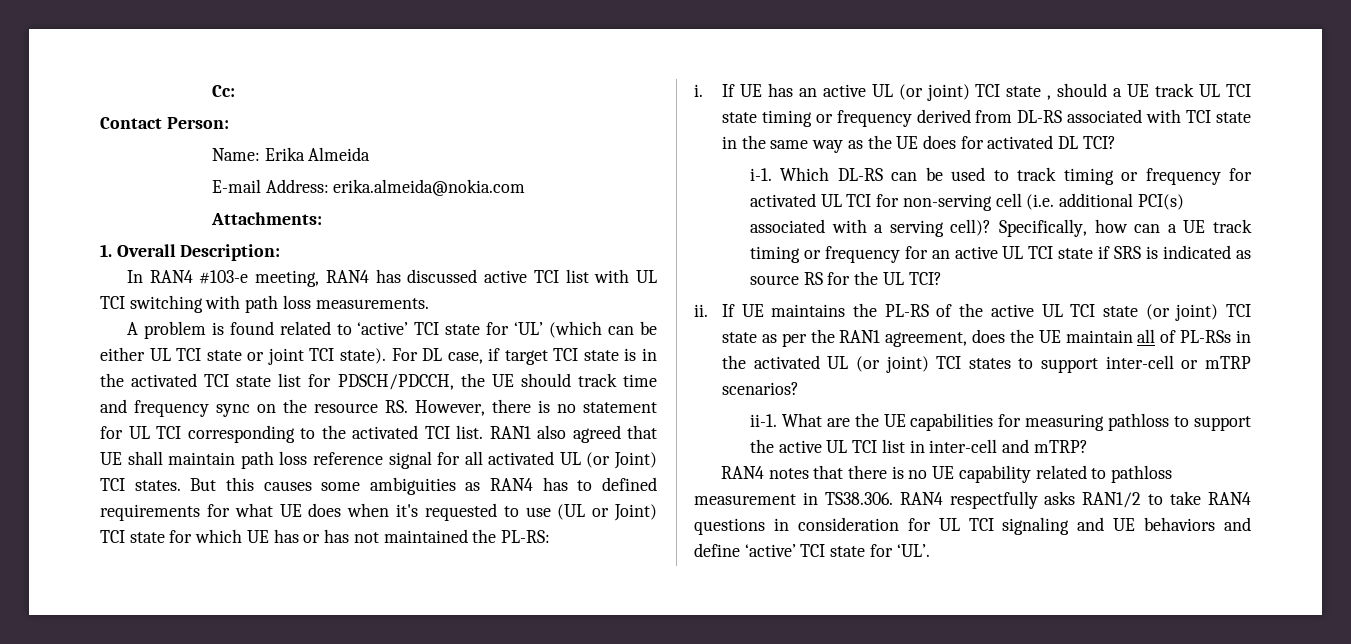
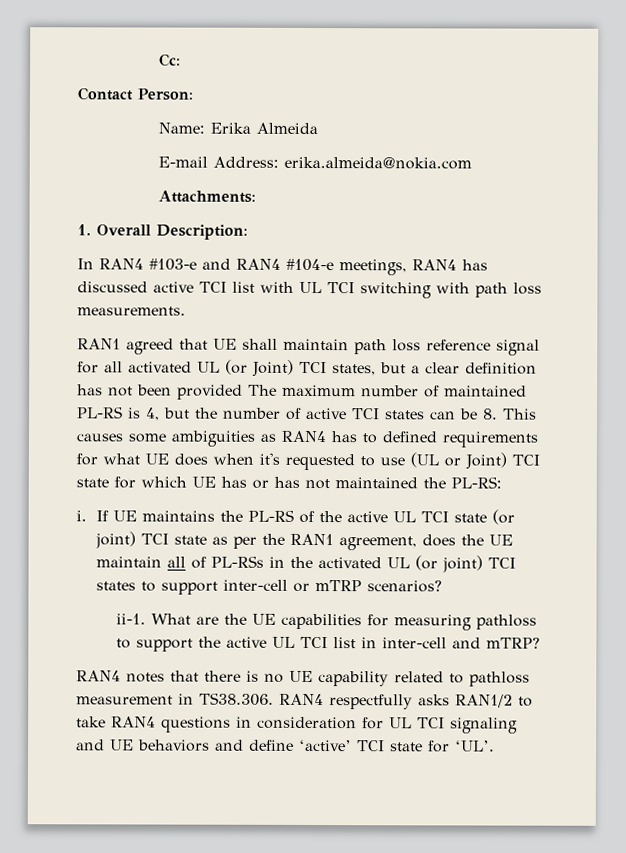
- In RAN4 #103-e meeting, RAN4 has discussed active TCI list with UL TCI switching with path loss measurements.
+ In RAN4 #103-e and RAN4 #104-e meetings, RAN4 has discussed active TCI list with UL TCI switching with path loss measurements.
- A problem is found related to ‘active’ TCI state for ‘UL’ (which can be either UL TCI state or joint TCI state). For DL case, if target TCI state is in the activated TCI state list for PDSCH/PDCCH, the UE should track time and frequency sync on the resource RS. However, there is no statement for UL TCI corresponding to the activated TCI list. RAN1 also agreed that UE shall maintain path loss reference signal for all activated UL (or Joint) TCI states. But this causes some ambiguities as RAN4 has to defined requirements for what UE does when it's requested to use (UL or Joint) TCI state for which UE has or has not maintained the PL-RS:
+ RAN1 agreed that UE shall maintain path loss reference signal for all activated UL (or Joint) TCI states, but a clear definition has not been provided The maximum number of maintained PL-RS is 4, but the number of active TCI states can be 8. This causes some ambiguities as RAN4 has to defined requirements for what UE does when it's requested to use (UL or Joint) TCI state for which UE has or has not maintained the PL-RS:
- If UE has an active UL (or joint) TCI state , should a UE track UL TCI state timing or frequency derived from DL-RS associated with TCI state in the same way as the UE does for activated DL TCI?
- i-1. Which DL-RS can be used to track timing or frequency for activated UL TCI for non-serving cell (i.e. additional PCI(s) associated with a serving cell)? Specifically, how can a UE track timing or frequency for an active UL TCI state if SRS is indicated as source RS for the UL TCI?
- ii. If UE maintains the PL-RS of the active UL TCI state (or joint) TCI state as per the RAN1 agreement, does the UE maintain all of PL-RSs in the activated UL (or joint) TCI states to support inter-cell or mTRP scenarios?
+ If UE maintains the PL-RS of the active UL TCI state (or joint) TCI state as per the RAN1 agreement, does the UE maintain all of PL-RSs in the activated UL (or joint) TCI states to support inter-cell or mTRP scenarios?

